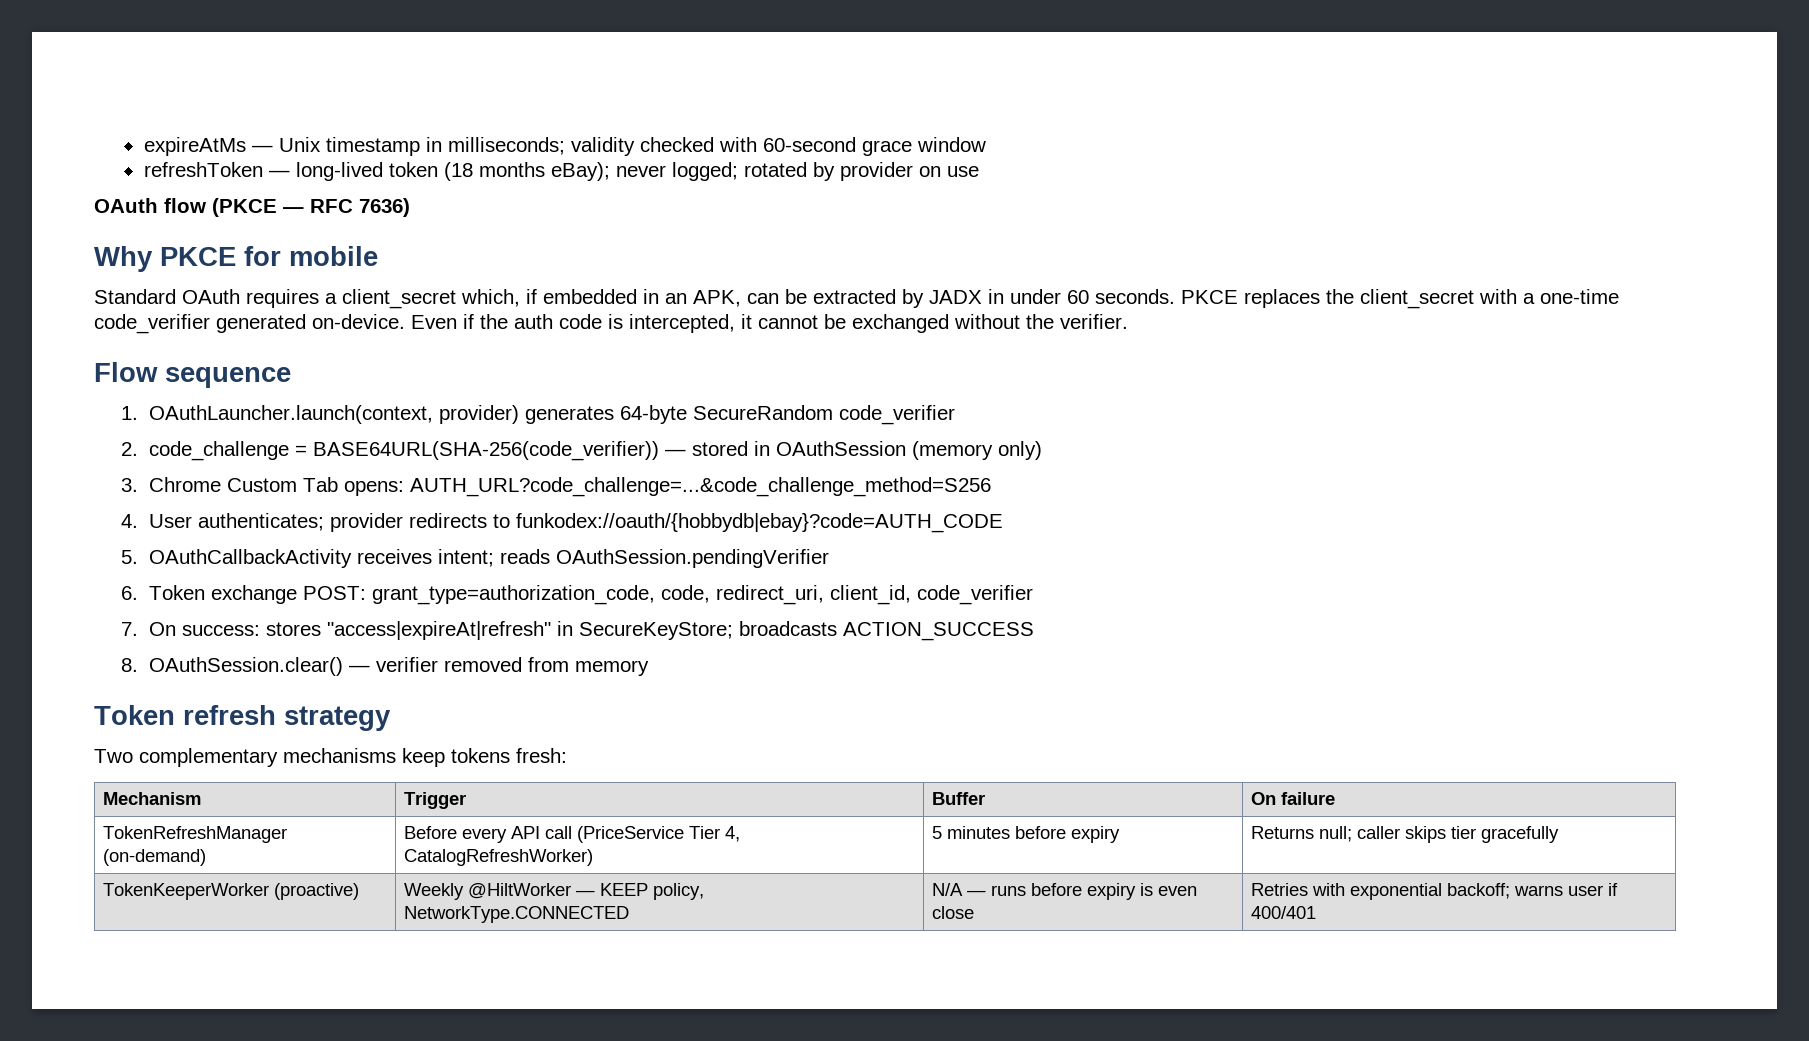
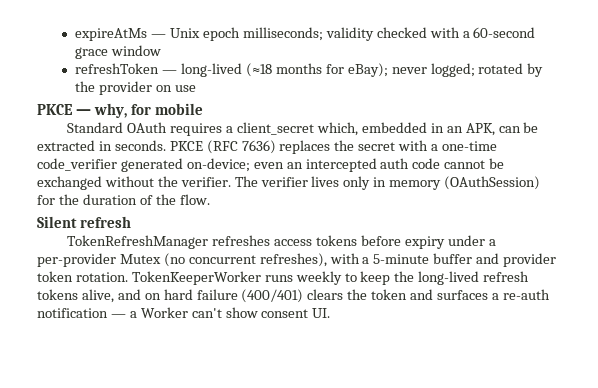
- expireAtMs — Unix timestamp in milliseconds; validity checked with 60-second grace window
+ expireAtMs — Unix epoch milliseconds; validity checked with a 60-second grace window
- refreshToken — long-lived token (18 months eBay); never logged; rotated by provider on use
+ refreshToken — long-lived (≈18 months for eBay); never logged; rotated by the provider on use
- OAuth flow (PKCE — RFC 7636)
- Why PKCE for mobile
+ PKCE — why, for mobile
- Standard OAuth requires a client_secret which, if embedded in an APK, can be extracted by JADX in under 60 seconds. PKCE replaces the client_secret with a one-time code_verifier generated on-device. Even if the auth code is intercepted, it cannot be exchanged without the verifier.
- Flow sequence
- 1. OAuthLauncher.launch(context, provider) generates 64-byte SecureRandom code_verifier
- 2. code_challenge = BASE64URL(SHA-256(code_verifier)) — stored in OAuthSession (memory only)
- 3. Chrome Custom Tab opens: AUTH_URL?code_challenge=...&code_challenge_method=S256
- 4. User authenticates; provider redirects to funkodex://oauth/{hobbydb|ebay}?code=AUTH_CODE
- 5. OAuthCallbackActivity receives intent; reads OAuthSession.pendingVerifier
- 6. Token exchange POST: grant_type=authorization_code, code, redirect_uri, client_id, code_verifier
- 7. On success: stores "access|expireAt|refresh" in SecureKeyStore; broadcasts ACTION_SUCCESS
- 8. OAuthSession.clear() — verifier removed from memory
- Token refresh strategy
- Two complementary mechanisms keep tokens fresh:
- Mechanism | Trigger | Buffer | On failure
- TokenRefreshManager (on-demand) | Before every API call (PriceService Tier 4, CatalogRefreshWorker) | 5 minutes before expiry | Returns null; caller skips tier gracefully
- TokenKeeperWorker (proactive) | Weekly @HiltWorker — KEEP policy, NetworkType.CONNECTED | N/A — runs before expiry is even close | Retries with exponential backoff; warns user if 400/401
+ Standard OAuth requires a client_secret which, embedded in an APK, can be extracted in seconds. PKCE (RFC 7636) replaces the secret with a one-time code_verifier generated on-device; even an intercepted auth code cannot be exchanged without the verifier. The verifier lives only in memory (OAuthSession) for the duration of the flow.
+ Silent refresh
+ TokenRefreshManager refreshes access tokens before expiry under a per-provider Mutex (no concurrent refreshes), with a 5-minute buffer and provider token rotation. TokenKeeperWorker runs weekly to keep the long-lived refresh tokens alive, and on hard failure (400/401) clears the token and surfaces a re-auth notification — a Worker can't show consent UI.

